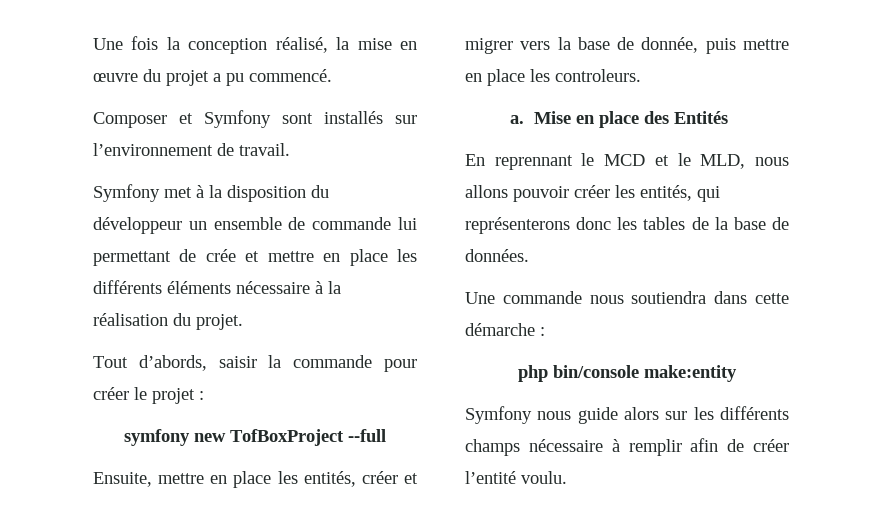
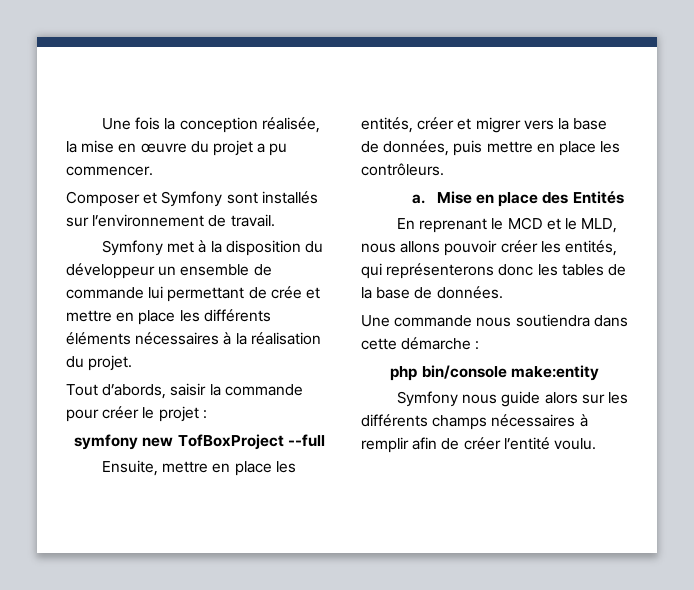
- Une fois la conception réalisé, la mise en œuvre du projet a pu commencé.
+ Une fois la conception réalisée, la mise en œuvre du projet a pu commencer.
- Symfony met à la disposition du développeur un ensemble de commande lui permettant de crée et mettre en place les différents éléments nécessaire à la réalisation du projet.
+ Symfony met à la disposition du développeur un ensemble de commande lui permettant de crée et mettre en place les différents éléments nécessaires à la réalisation du projet.
- Ensuite, mettre en place les entités, créer et migrer vers la base de donnée, puis mettre en place les controleurs.
+ Ensuite, mettre en place les entités, créer et migrer vers la base de données, puis mettre en place les contrôleurs.
- En reprennant le MCD et le MLD, nous allons pouvoir créer les entités, qui représenterons donc les tables de la base de données.
+ En reprenant le MCD et le MLD, nous allons pouvoir créer les entités, qui représenterons donc les tables de la base de données.
- Symfony nous guide alors sur les différents champs nécessaire à remplir afin de créer l’entité voulu.
+ Symfony nous guide alors sur les différents champs nécessaires à remplir afin de créer l’entité voulu.

